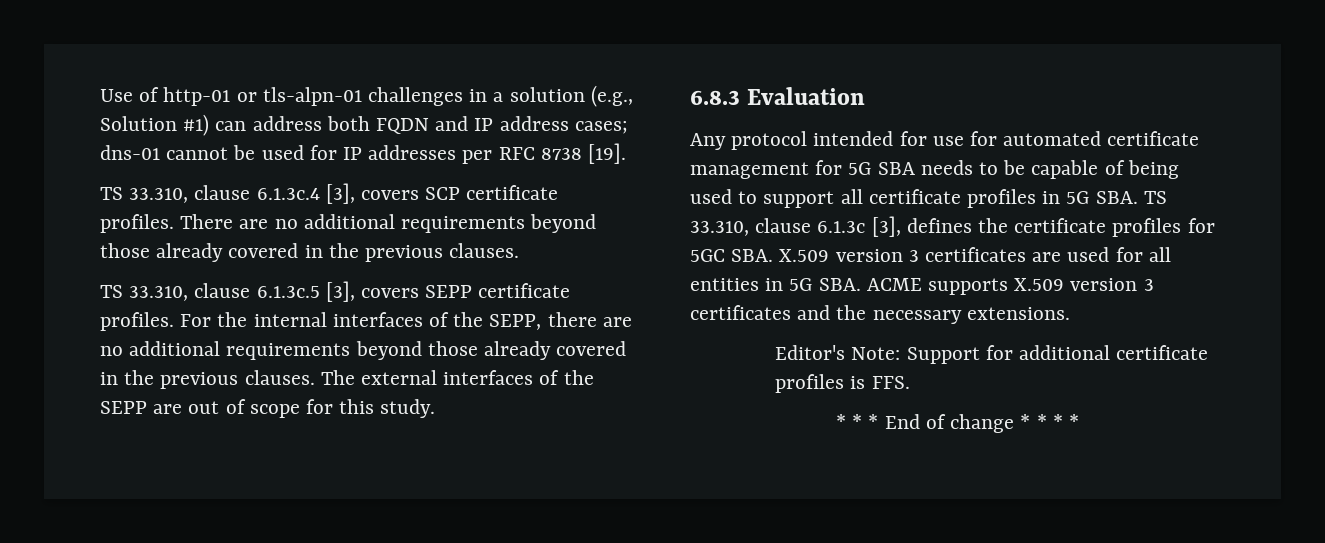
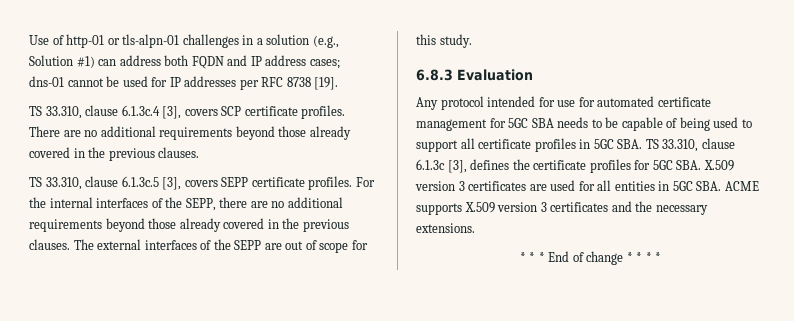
- Any protocol intended for use for automated certificate management for 5G SBA needs to be capable of being used to support all certificate profiles in 5G SBA. TS 33.310, clause 6.1.3c [3], defines the certificate profiles for 5GC SBA. X.509 version 3 certificates are used for all entities in 5G SBA. ACME supports X.509 version 3 certificates and the necessary extensions.
+ Any protocol intended for use for automated certificate management for 5GC SBA needs to be capable of being used to support all certificate profiles in 5GC SBA. TS 33.310, clause 6.1.3c [3], defines the certificate profiles for 5GC SBA. X.509 version 3 certificates are used for all entities in 5GC SBA. ACME supports X.509 version 3 certificates and the necessary extensions.
- Editor's Note: Support for additional certificate profiles is FFS.

